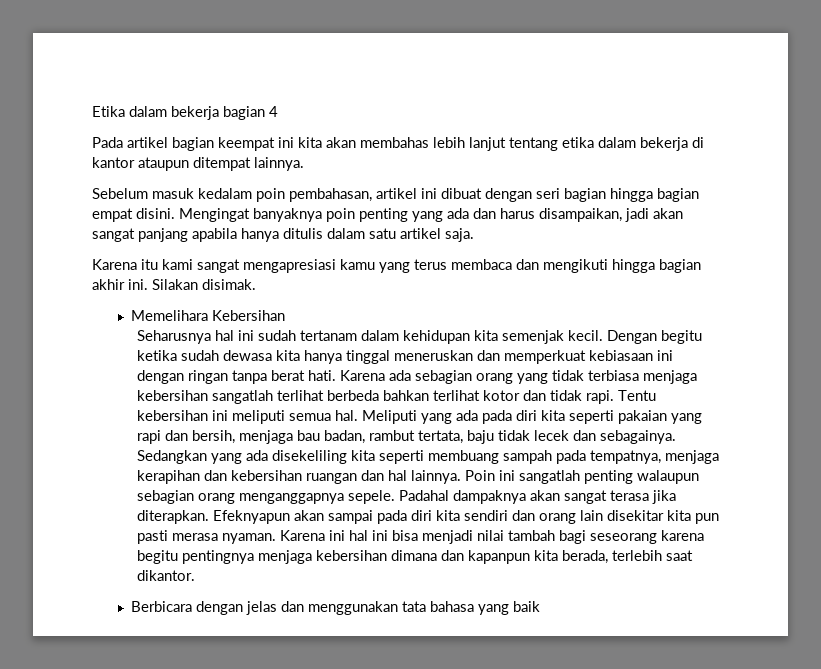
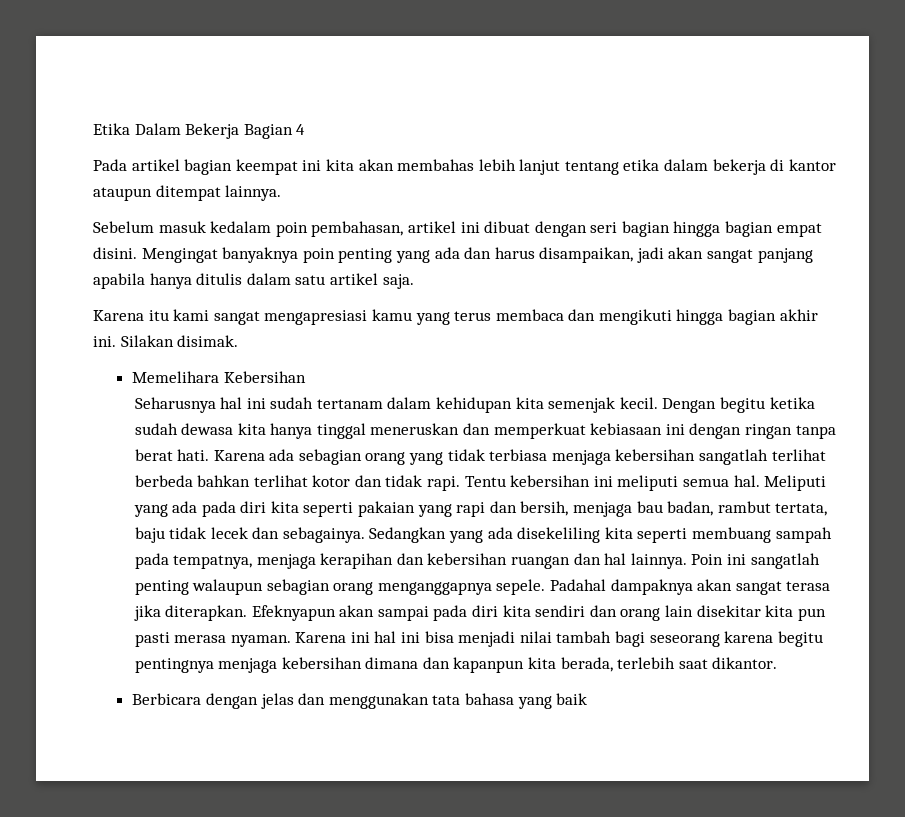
- Etika dalam bekerja bagian 4
+ Etika Dalam Bekerja Bagian 4

